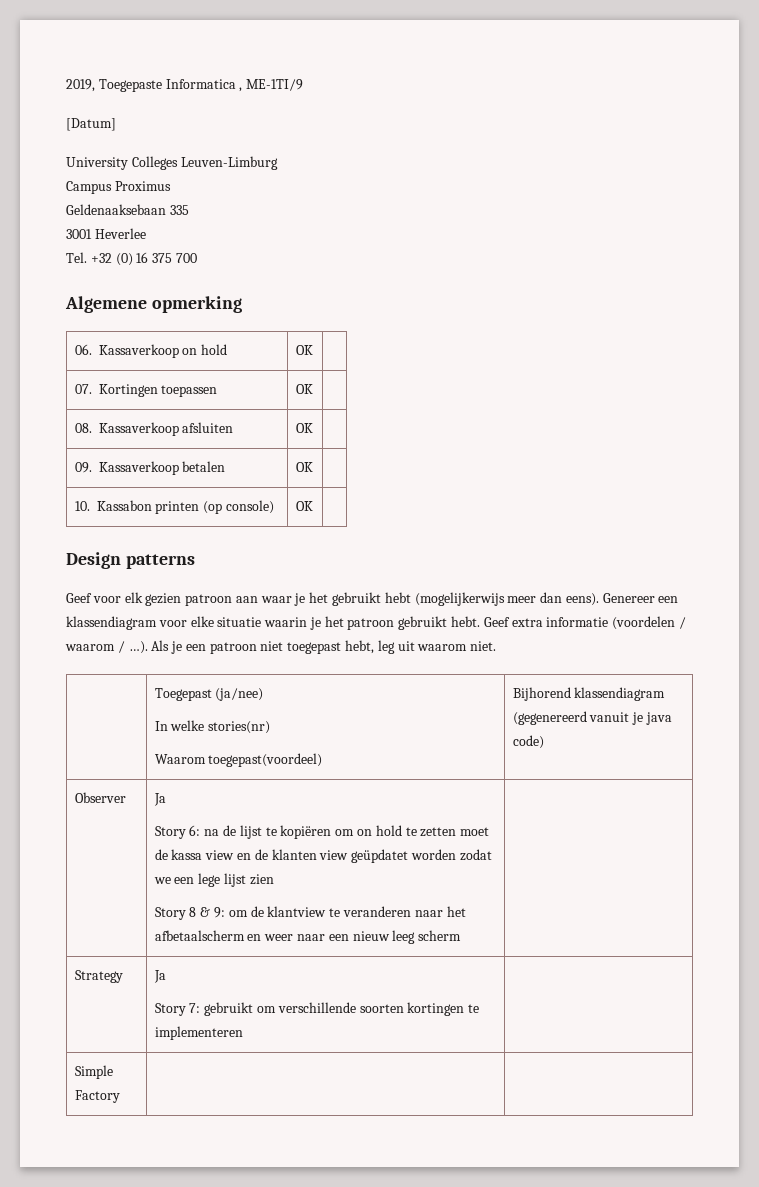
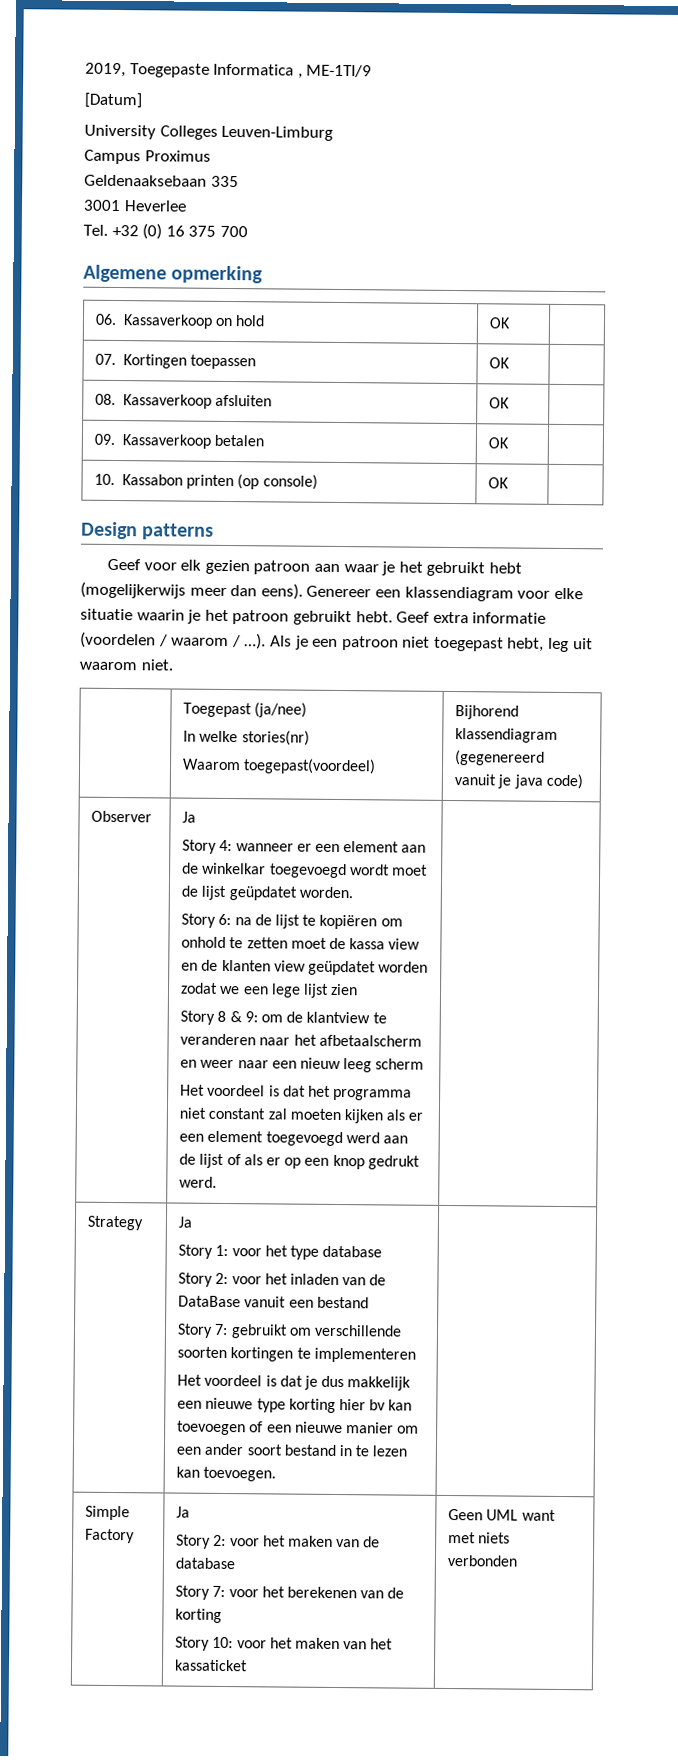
+ Story 4: wanneer er een element aan de winkelkar toegevoegd wordt moet de lijst geüpdatet worden.
- Story 6: na de lijst te kopiëren om on hold te zetten moet de kassa view en de klanten view geüpdatet worden zodat we een lege lijst zien
+ Story 6: na de lijst te kopiëren om onhold te zetten moet de kassa view en de klanten view geüpdatet worden zodat we een lege lijst zien
+ Het voordeel is dat het programma niet constant zal moeten kijken als er een element toegevoegd werd aan de lijst of als er op een knop gedrukt werd. |
  Strategy | Ja
- Story 7: gebruikt om verschillende soorten kortingen te implementeren |
- Simple Factory | |
+ Story 1: voor het type database
+ Story 2: voor het inladen van de DataBase vanuit een bestand
+ Story 7: gebruikt om verschillende soorten kortingen te implementeren
+ Het voordeel is dat je dus makkelijk een nieuwe type korting hier bv kan toevoegen of een nieuwe manier om een ander soort bestand in te lezen kan toevoegen. |
+ Simple Factory | Ja
+ Story 2: voor het maken van de database
+ Story 7: voor het berekenen van de korting
+ Story 10: voor het maken van het kassaticket | Geen UML want met niets verbonden

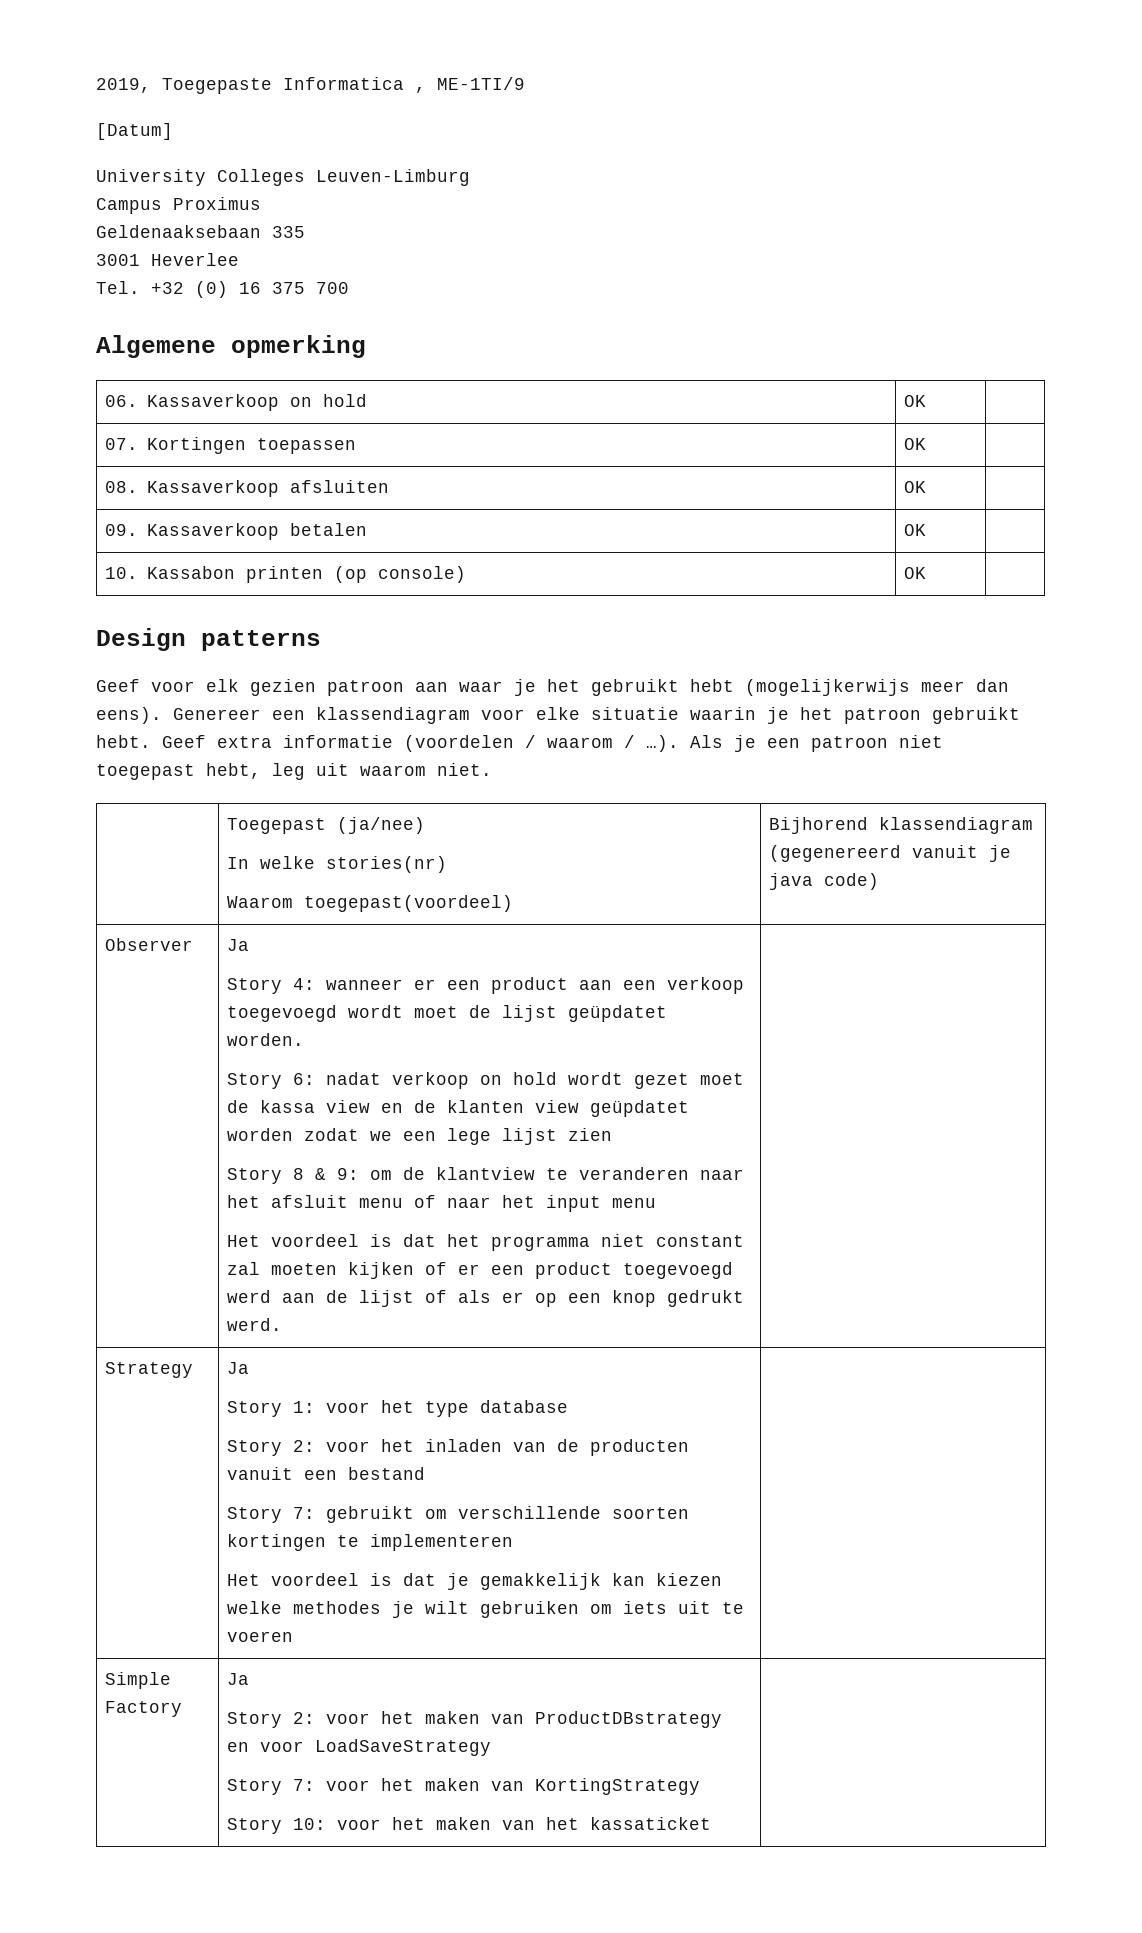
- Story 4: wanneer er een element aan de winkelkar toegevoegd wordt moet de lijst geüpdatet worden.
+ Story 4: wanneer er een product aan een verkoop toegevoegd wordt moet de lijst geüpdatet worden.
- Story 6: na de lijst te kopiëren om onhold te zetten moet de kassa view en de klanten view geüpdatet worden zodat we een lege lijst zien
+ Story 6: nadat verkoop on hold wordt gezet moet de kassa view en de klanten view geüpdatet worden zodat we een lege lijst zien
- Story 8 & 9: om de klantview te veranderen naar het afbetaalscherm en weer naar een nieuw leeg scherm
+ Story 8 & 9: om de klantview te veranderen naar het afsluit menu of naar het input menu
- Het voordeel is dat het programma niet constant zal moeten kijken als er een element toegevoegd werd aan de lijst of als er op een knop gedrukt werd.
+ Het voordeel is dat het programma niet constant zal moeten kijken of er een product toegevoegd werd aan de lijst of als er op een knop gedrukt werd.
- Story 2: voor het inladen van de DataBase vanuit een bestand
+ Story 2: voor het inladen van de producten vanuit een bestand
- Het voordeel is dat je dus makkelijk een nieuwe type korting hier bv kan toevoegen of een nieuwe manier om een ander soort bestand in te lezen kan toevoegen.
+ Het voordeel is dat je gemakkelijk kan kiezen welke methodes je wilt gebruiken om iets uit te voeren
  Simple Factory | Ja
- Story 2: voor het maken van de database
- Story 7: voor het berekenen van de korting
- Story 10: voor het maken van het kassaticket | Geen UML want met niets verbonden
+ Story 2: voor het maken van ProductDBstrategy en voor LoadSaveStrategy
+ Story 7: voor het maken van KortingStrategy
+ Story 10: voor het maken van het kassaticket |

